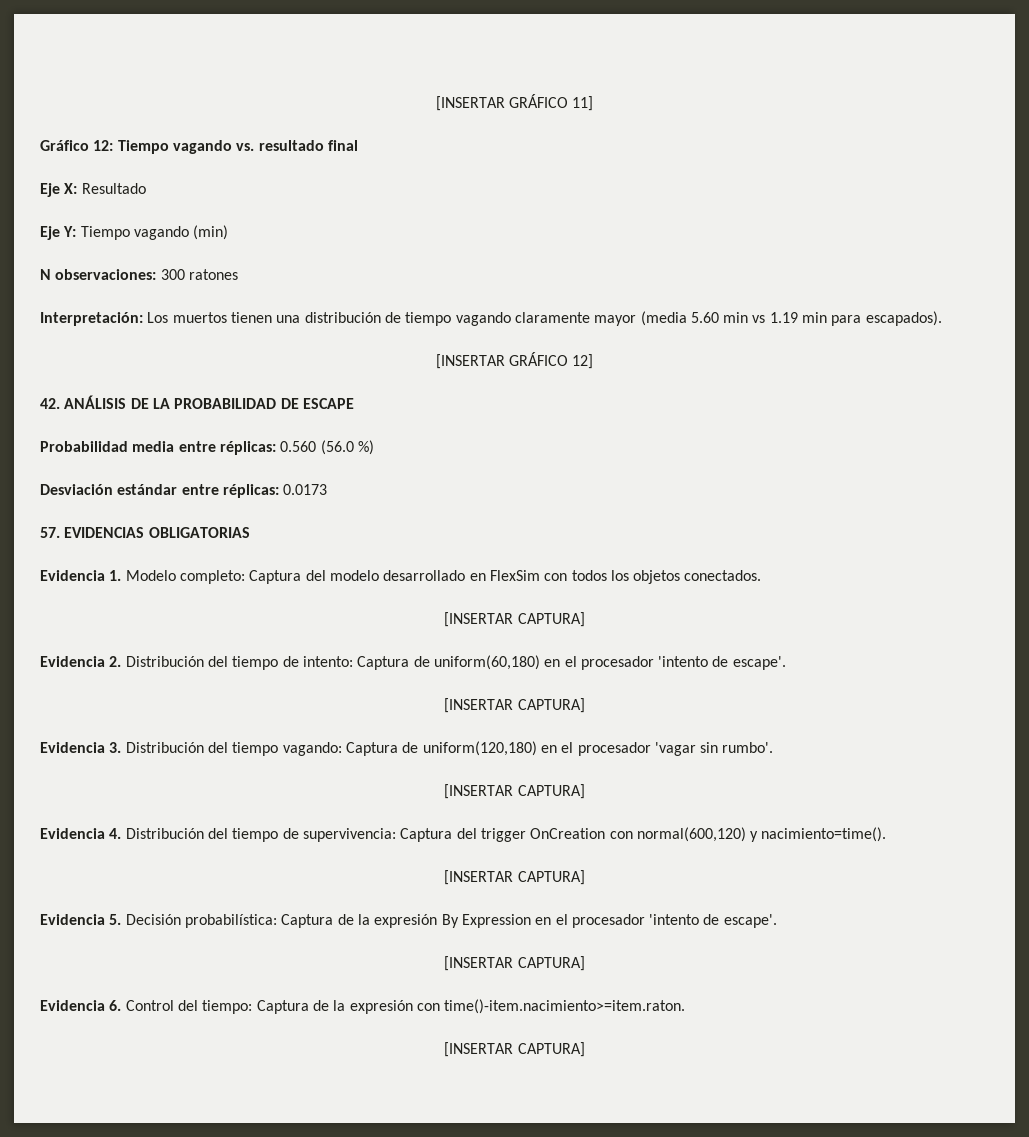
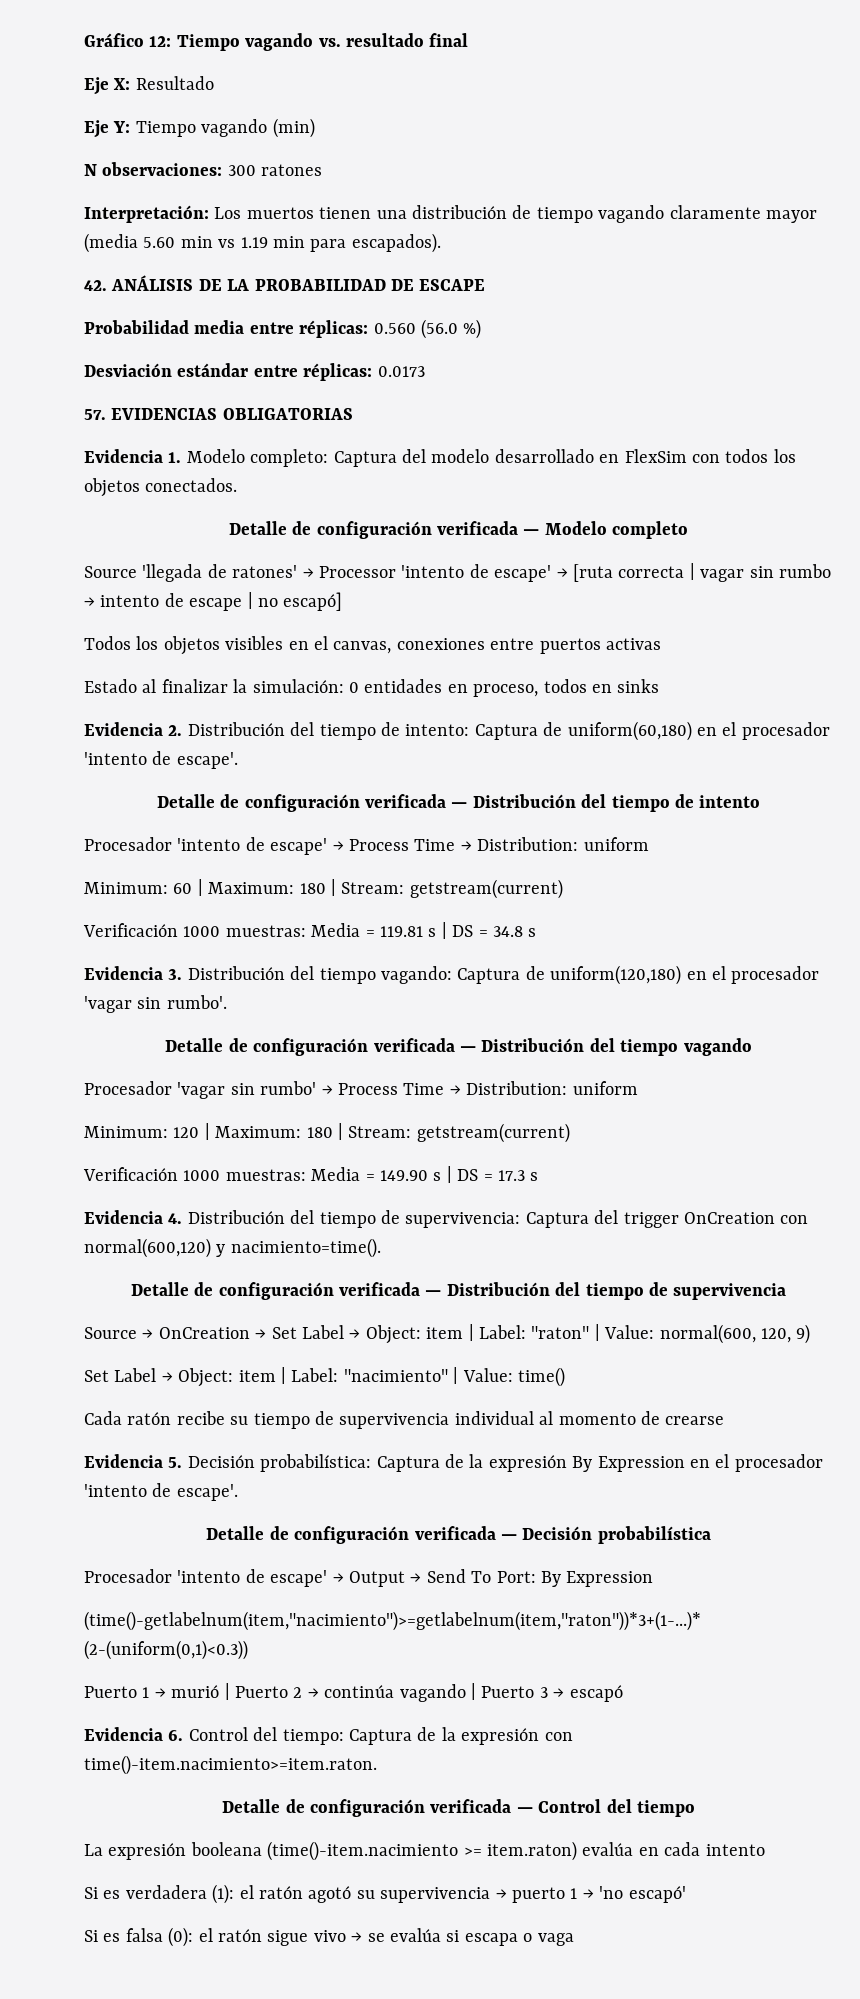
- [INSERTAR GRÁFICO 11]
- [INSERTAR GRÁFICO 12]
  Evidencia 1. Modelo completo: Captura del modelo desarrollado en FlexSim con todos los objetos conectados.
- [INSERTAR CAPTURA]
+ Detalle de configuración verificada — Modelo completo
+ Source 'llegada de ratones' → Processor 'intento de escape' → [ruta correcta | vagar sin rumbo → intento de escape | no escapó]
+ Todos los objetos visibles en el canvas, conexiones entre puertos activas
+ Estado al finalizar la simulación: 0 entidades en proceso, todos en sinks
  Evidencia 2. Distribución del tiempo de intento: Captura de uniform(60,180) en el procesador 'intento de escape'.
- [INSERTAR CAPTURA]
+ Detalle de configuración verificada — Distribución del tiempo de intento
+ Procesador 'intento de escape' → Process Time → Distribution: uniform
+ Minimum: 60 | Maximum: 180 | Stream: getstream(current)
+ Verificación 1000 muestras: Media = 119.81 s | DS = 34.8 s
  Evidencia 3. Distribución del tiempo vagando: Captura de uniform(120,180) en el procesador 'vagar sin rumbo'.
- [INSERTAR CAPTURA]
+ Detalle de configuración verificada — Distribución del tiempo vagando
+ Procesador 'vagar sin rumbo' → Process Time → Distribution: uniform
+ Minimum: 120 | Maximum: 180 | Stream: getstream(current)
+ Verificación 1000 muestras: Media = 149.90 s | DS = 17.3 s
  Evidencia 4. Distribución del tiempo de supervivencia: Captura del trigger OnCreation con normal(600,120) y nacimiento=time().
- [INSERTAR CAPTURA]
+ Detalle de configuración verificada — Distribución del tiempo de supervivencia
+ Source → OnCreation → Set Label → Object: item | Label: "raton" | Value: normal(600, 120, 9)
+ Set Label → Object: item | Label: "nacimiento" | Value: time()
+ Cada ratón recibe su tiempo de supervivencia individual al momento de crearse
  Evidencia 5. Decisión probabilística: Captura de la expresión By Expression en el procesador 'intento de escape'.
- [INSERTAR CAPTURA]
+ Detalle de configuración verificada — Decisión probabilística
+ Procesador 'intento de escape' → Output → Send To Port: By Expression
+ (time()-getlabelnum(item,"nacimiento")>=getlabelnum(item,"raton"))*3+(1-...)* (2-(uniform(0,1)<0.3))
+ Puerto 1 → murió | Puerto 2 → continúa vagando | Puerto 3 → escapó
  Evidencia 6. Control del tiempo: Captura de la expresión con time()-item.nacimiento>=item.raton.
- [INSERTAR CAPTURA]
+ Detalle de configuración verificada — Control del tiempo
+ La expresión booleana (time()-item.nacimiento >= item.raton) evalúa en cada intento
+ Si es verdadera (1): el ratón agotó su supervivencia → puerto 1 → 'no escapó'
+ Si es falsa (0): el ratón sigue vivo → se evalúa si escapa o vaga

